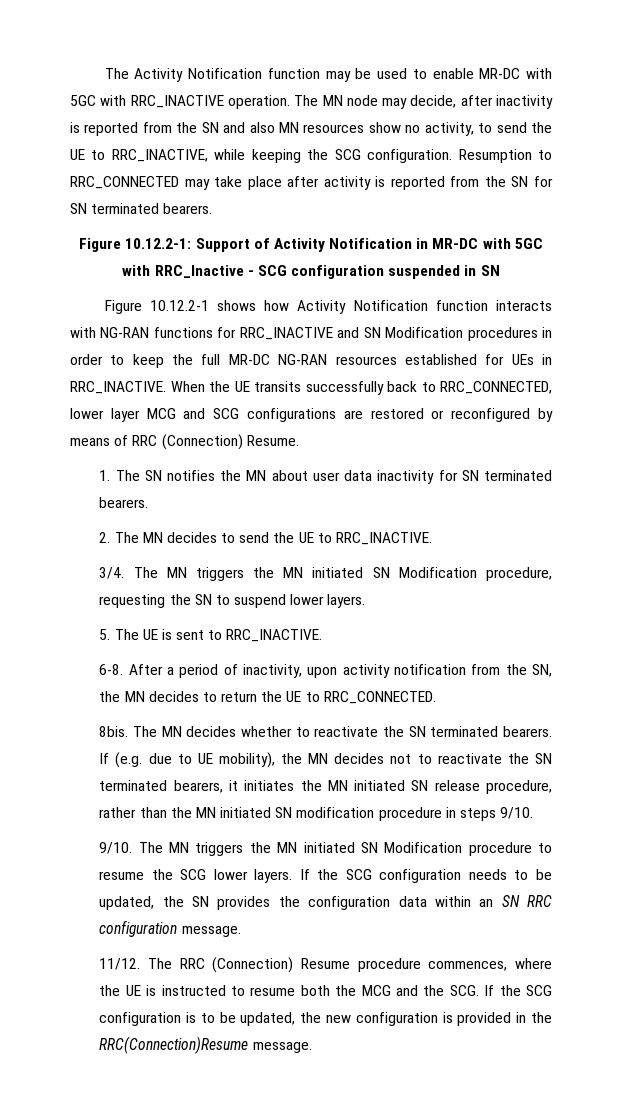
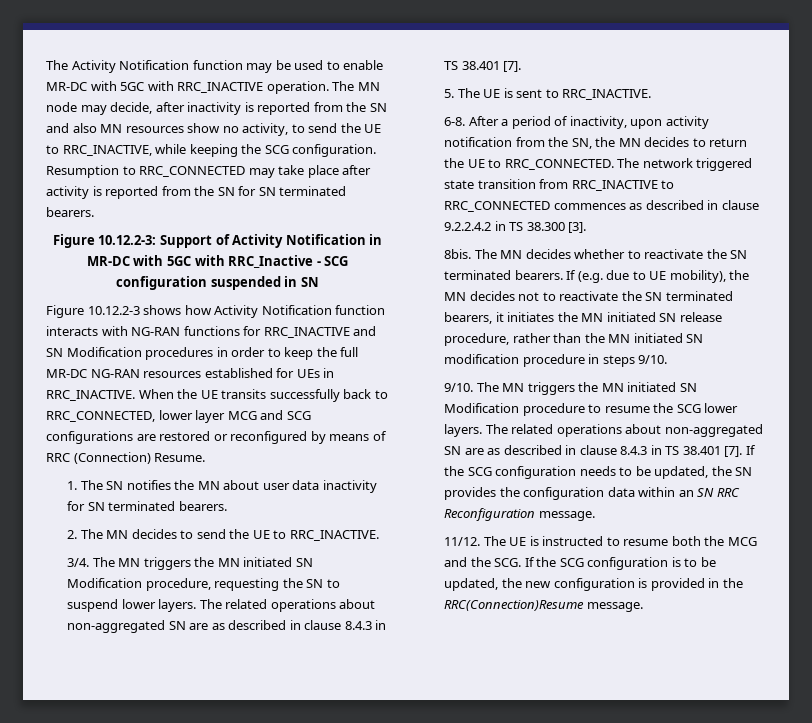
- Figure 10.12.2-1: Support of Activity Notification in MR-DC with 5GC with RRC_Inactive - SCG configuration suspended in SN
+ Figure 10.12.2-3: Support of Activity Notification in MR-DC with 5GC with RRC_Inactive - SCG configuration suspended in SN
- Figure 10.12.2-1 shows how Activity Notification function interacts with NG-RAN functions for RRC_INACTIVE and SN Modification procedures in order to keep the full MR-DC NG-RAN resources established for UEs in RRC_INACTIVE.
+ Figure 10.12.2-3 shows how Activity Notification function interacts with NG-RAN functions for RRC_INACTIVE and SN Modification procedures in order to keep the full MR-DC NG-RAN resources established for UEs in RRC_INACTIVE.
- The MN triggers the MN initiated SN Modification procedure, requesting the SN to suspend lower layers.
+ The MN triggers the MN initiated SN Modification procedure, requesting the SN to suspend lower layers. The related operations about non-aggregated SN are as described in clause 8.4.3 in TS 38.401 [7].
+ The network triggered state transition from RRC_INACTIVE to RRC_CONNECTED commences as described in clause 9.2.2.4.2 in TS 38.300 [3].
- The MN triggers the MN initiated SN Modification procedure to resume the SCG lower layers.
+ The MN triggers the MN initiated SN Modification procedure to resume the SCG lower layers. The related operations about non-aggregated SN are as described in clause 8.4.3 in TS 38.401 [7].
- If the SCG configuration needs to be updated, the SN provides the configuration data within an SN RRC configuration message.
+ If the SCG configuration needs to be updated, the SN provides the configuration data within an SN RRC Reconfiguration message.
- The RRC (Connection) Resume procedure commences, where the UE is instructed to resume both the MCG and the SCG. If the SCG configuration is to be updated, the new configuration is provided in the RRC(Connection)Resume message.
+ The UE is instructed to resume both the MCG and the SCG. If the SCG configuration is to be updated, the new configuration is provided in the RRC(Connection)Resume message.

